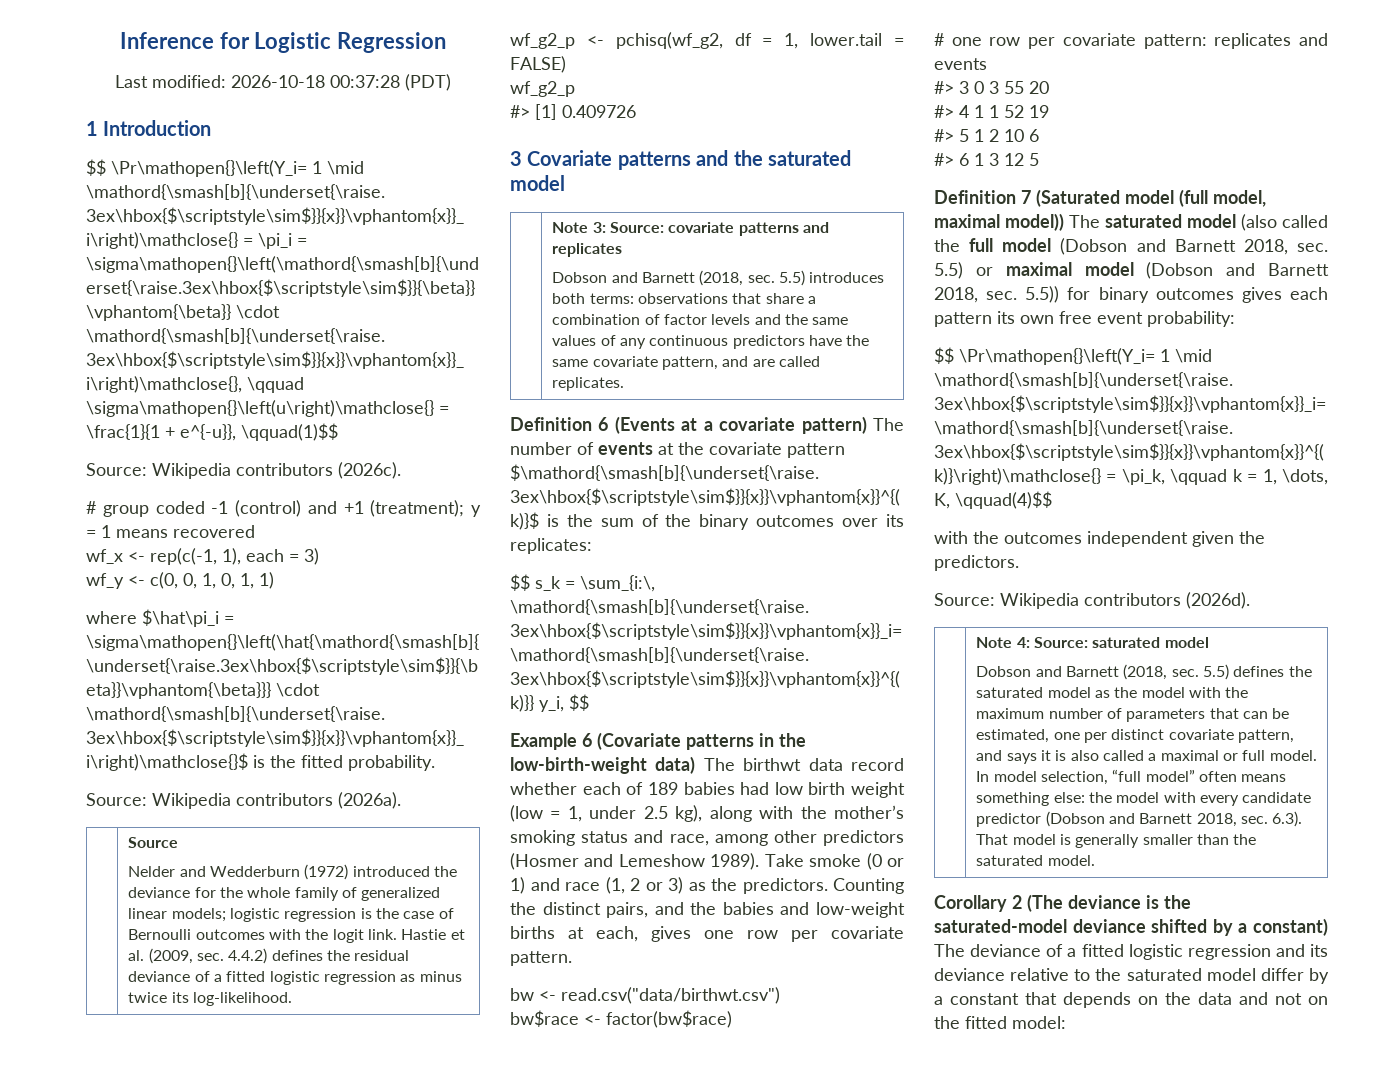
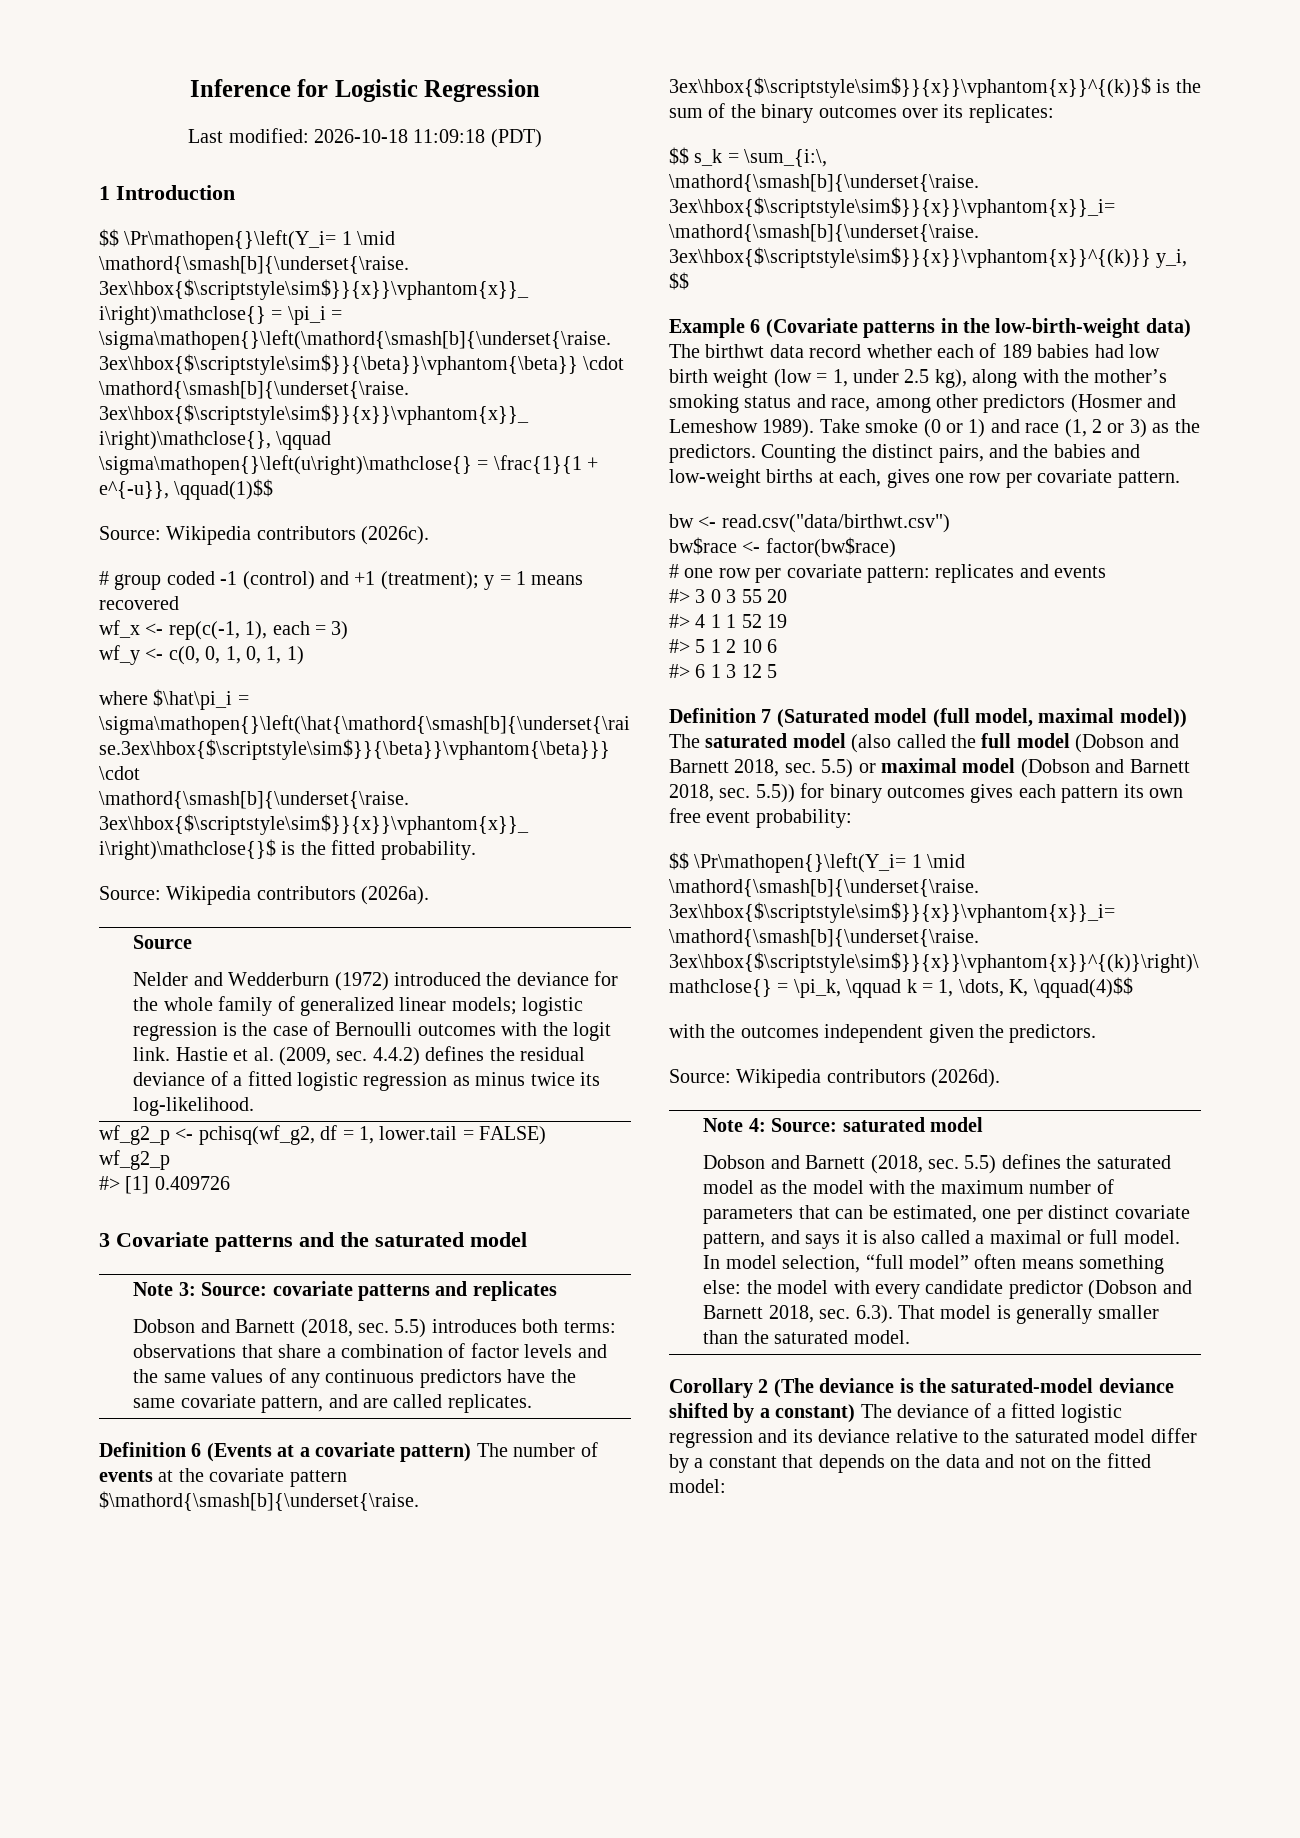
- Last modified: 2026-10-18 00:37:28 (PDT)
+ Last modified: 2026-10-18 11:09:18 (PDT)

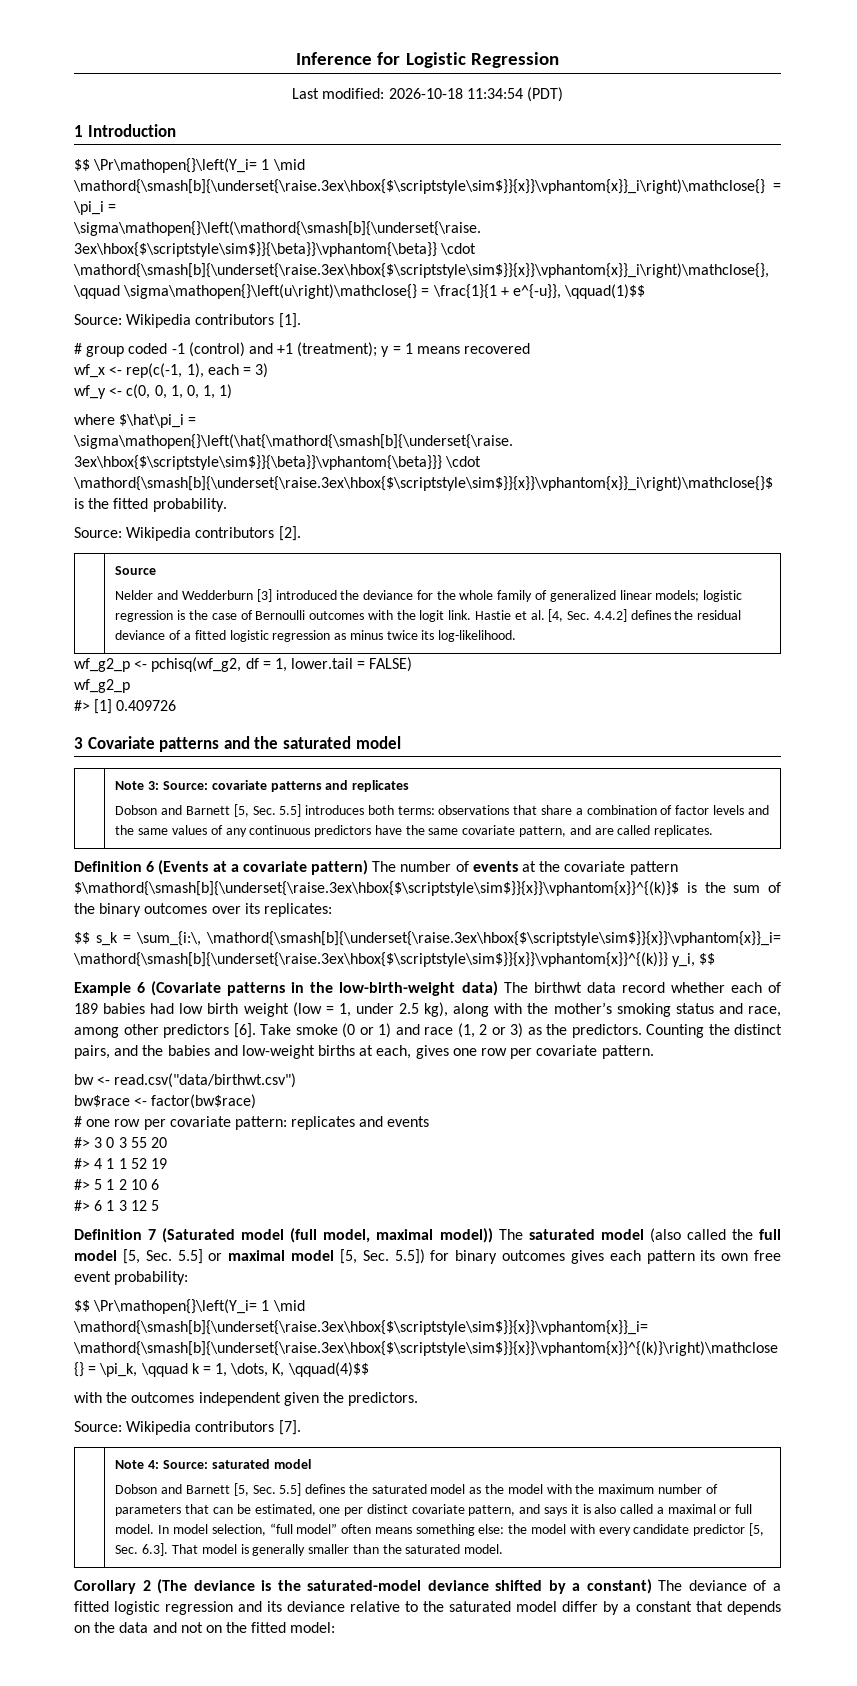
- Last modified: 2026-10-18 11:09:18 (PDT)
+ Last modified: 2026-10-18 11:34:54 (PDT)
- Source: Wikipedia contributors (2026c).
+ Source: Wikipedia contributors [1].
- Source: Wikipedia contributors (2026a).
+ Source: Wikipedia contributors [2].
- Nelder and Wedderburn (1972) introduced the deviance for the whole family of generalized linear models; logistic regression is the case of Bernoulli outcomes with the logit link.
+ Nelder and Wedderburn [3] introduced the deviance for the whole family of generalized linear models; logistic regression is the case of Bernoulli outcomes with the logit link.
- Hastie et al. (2009, sec. 4.4.2) defines the residual deviance of a fitted logistic regression as minus twice its log-likelihood.
+ Hastie et al. [4, Sec. 4.4.2] defines the residual deviance of a fitted logistic regression as minus twice its log-likelihood.
- Dobson and Barnett (2018, sec. 5.5) introduces both terms: observations that share a combination of factor levels and the same values of any continuous predictors have the same covariate pattern, and are called replicates.
+ Dobson and Barnett [5, Sec. 5.5] introduces both terms: observations that share a combination of factor levels and the same values of any continuous predictors have the same covariate pattern, and are called replicates.
- Example 6 (Covariate patterns in the low-birth-weight data) The birthwt data record whether each of 189 babies had low birth weight (low = 1, under 2.5 kg), along with the mother’s smoking status and race, among other predictors (Hosmer and Lemeshow 1989).
+ Example 6 (Covariate patterns in the low-birth-weight data) The birthwt data record whether each of 189 babies had low birth weight (low = 1, under 2.5 kg), along with the mother’s smoking status and race, among other predictors [6].
- Definition 7 (Saturated model (full model, maximal model)) The saturated model (also called the full model (Dobson and Barnett 2018, sec. 5.5) or maximal model (Dobson and Barnett 2018, sec. 5.5)) for binary outcomes gives each pattern its own free event probability:
+ Definition 7 (Saturated model (full model, maximal model)) The saturated model (also called the full model [5, Sec. 5.5] or maximal model [5, Sec. 5.5]) for binary outcomes gives each pattern its own free event probability:
- Source: Wikipedia contributors (2026d).
+ Source: Wikipedia contributors [7].
- Dobson and Barnett (2018, sec. 5.5) defines the saturated model as the model with the maximum number of parameters that can be estimated, one per distinct covariate pattern, and says it is also called a maximal or full model.
+ Dobson and Barnett [5, Sec. 5.5] defines the saturated model as the model with the maximum number of parameters that can be estimated, one per distinct covariate pattern, and says it is also called a maximal or full model.
- In model selection, “full model” often means something else: the model with every candidate predictor (Dobson and Barnett 2018, sec. 6.3). That model is generally smaller than the saturated model.
+ In model selection, “full model” often means something else: the model with every candidate predictor [5, Sec. 6.3]. That model is generally smaller than the saturated model.

